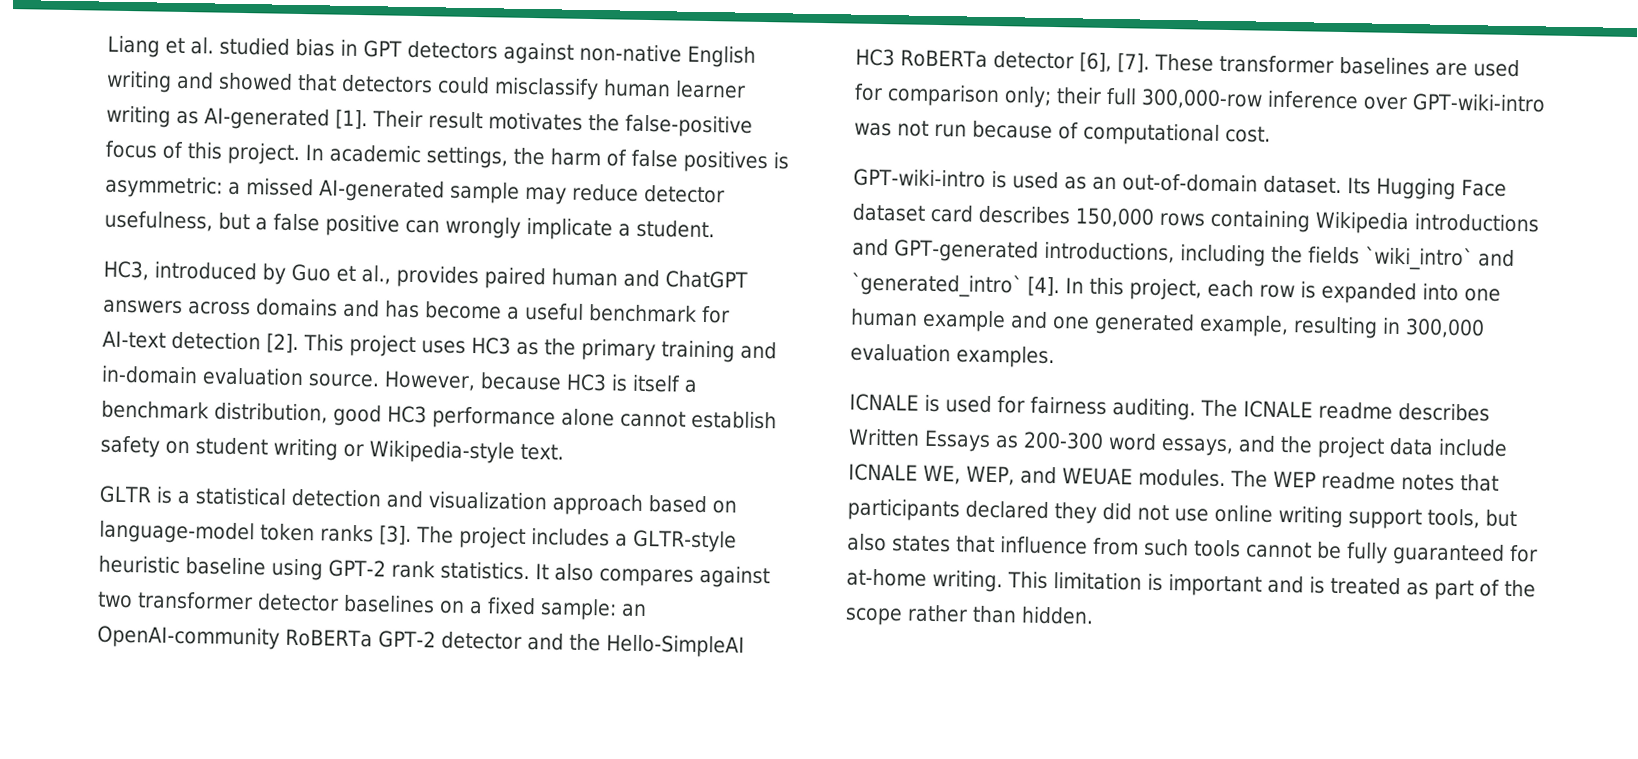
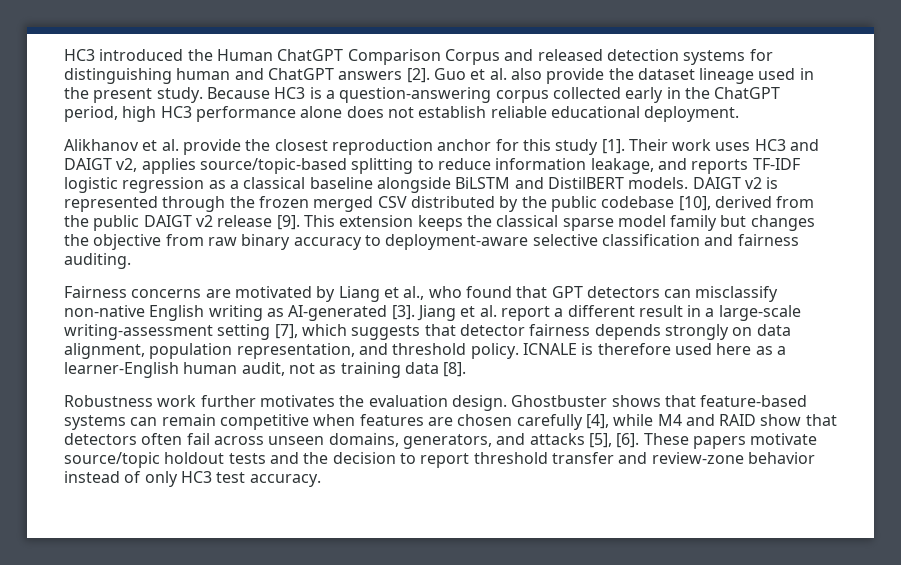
- Liang et al. studied bias in GPT detectors against non-native English writing and showed that detectors could misclassify human learner writing as AI-generated [1]. Their result motivates the false-positive focus of this project. In academic settings, the harm of false positives is asymmetric: a missed AI-generated sample may reduce detector usefulness, but a false positive can wrongly implicate a student.
- HC3, introduced by Guo et al., provides paired human and ChatGPT answers across domains and has become a useful benchmark for AI-text detection [2]. This project uses HC3 as the primary training and in-domain evaluation source. However, because HC3 is itself a benchmark distribution, good HC3 performance alone cannot establish safety on student writing or Wikipedia-style text.
- GLTR is a statistical detection and visualization approach based on language-model token ranks [3]. The project includes a GLTR-style heuristic baseline using GPT-2 rank statistics. It also compares against two transformer detector baselines on a fixed sample: an OpenAI-community RoBERTa GPT-2 detector and the Hello-SimpleAI HC3 RoBERTa detector [6], [7]. These transformer baselines are used for comparison only; their full 300,000-row inference over GPT-wiki-intro was not run because of computational cost.
- GPT-wiki-intro is used as an out-of-domain dataset. Its Hugging Face dataset card describes 150,000 rows containing Wikipedia introductions and GPT-generated introductions, including the fields `wiki_intro` and `generated_intro` [4]. In this project, each row is expanded into one human example and one generated example, resulting in 300,000 evaluation examples.
- ICNALE is used for fairness auditing. The ICNALE readme describes Written Essays as 200-300 word essays, and the project data include ICNALE WE, WEP, and WEUAE modules. The WEP readme notes that participants declared they did not use online writing support tools, but also states that influence from such tools cannot be fully guaranteed for at-home writing. This limitation is important and is treated as part of the scope rather than hidden.
+ HC3 introduced the Human ChatGPT Comparison Corpus and released detection systems for distinguishing human and ChatGPT answers [2]. Guo et al. also provide the dataset lineage used in the present study. Because HC3 is a question-answering corpus collected early in the ChatGPT period, high HC3 performance alone does not establish reliable educational deployment.
+ Alikhanov et al. provide the closest reproduction anchor for this study [1]. Their work uses HC3 and DAIGT v2, applies source/topic-based splitting to reduce information leakage, and reports TF-IDF logistic regression as a classical baseline alongside BiLSTM and DistilBERT models. DAIGT v2 is represented through the frozen merged CSV distributed by the public codebase [10], derived from the public DAIGT v2 release [9]. This extension keeps the classical sparse model family but changes the objective from raw binary accuracy to deployment-aware selective classification and fairness auditing.
+ Fairness concerns are motivated by Liang et al., who found that GPT detectors can misclassify non-native English writing as AI-generated [3]. Jiang et al. report a different result in a large-scale writing-assessment setting [7], which suggests that detector fairness depends strongly on data alignment, population representation, and threshold policy. ICNALE is therefore used here as a learner-English human audit, not as training data [8].
+ Robustness work further motivates the evaluation design. Ghostbuster shows that feature-based systems can remain competitive when features are chosen carefully [4], while M4 and RAID show that detectors often fail across unseen domains, generators, and attacks [5], [6]. These papers motivate source/topic holdout tests and the decision to report threshold transfer and review-zone behavior instead of only HC3 test accuracy.

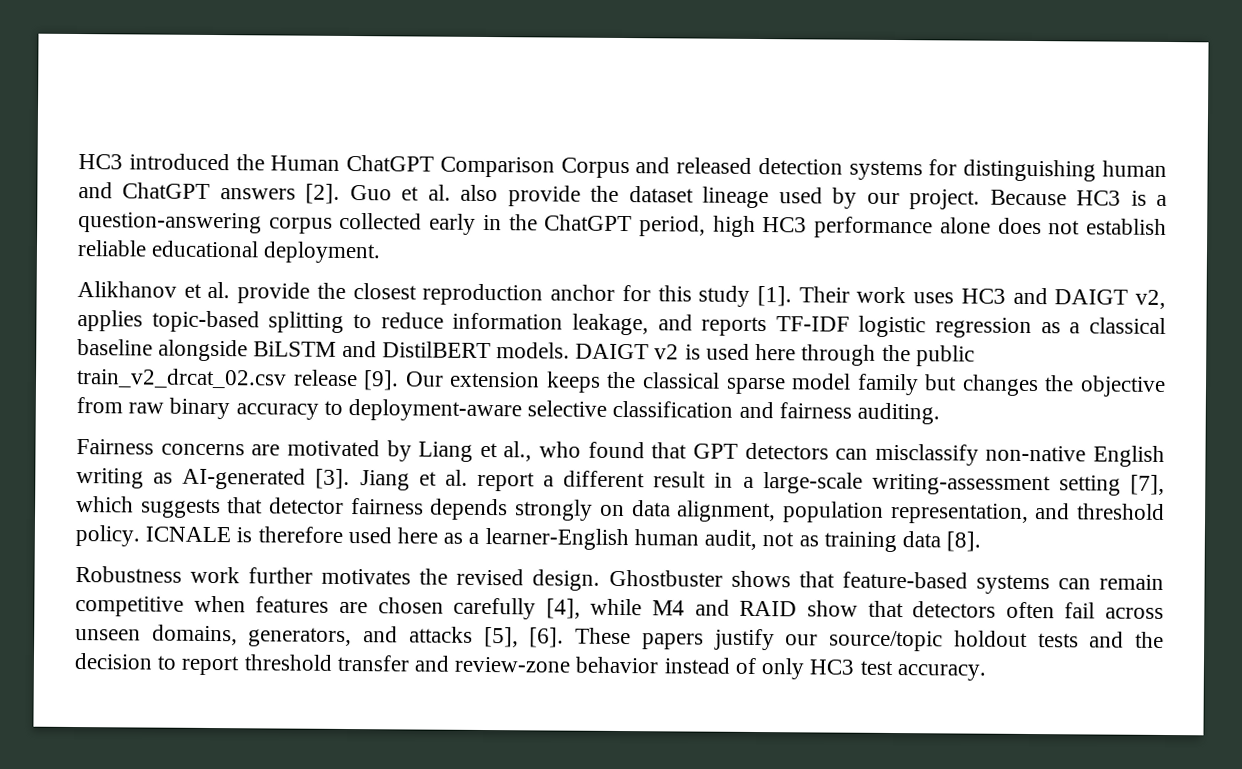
- Guo et al. also provide the dataset lineage used in the present study.
+ Guo et al. also provide the dataset lineage used by our project.
- Their work uses HC3 and DAIGT v2, applies source/topic-based splitting to reduce information leakage, and reports TF-IDF logistic regression as a classical baseline alongside BiLSTM and DistilBERT models.
+ Their work uses HC3 and DAIGT v2, applies topic-based splitting to reduce information leakage, and reports TF-IDF logistic regression as a classical baseline alongside BiLSTM and DistilBERT models.
- DAIGT v2 is represented through the frozen merged CSV distributed by the public codebase [10], derived from the public DAIGT v2 release [9].
+ DAIGT v2 is used here through the public train_v2_drcat_02.csv release [9].
- This extension keeps the classical sparse model family but changes the objective from raw binary accuracy to deployment-aware selective classification and fairness auditing.
+ Our extension keeps the classical sparse model family but changes the objective from raw binary accuracy to deployment-aware selective classification and fairness auditing.
- Robustness work further motivates the evaluation design.
+ Robustness work further motivates the revised design.
- These papers motivate source/topic holdout tests and the decision to report threshold transfer and review-zone behavior instead of only HC3 test accuracy.
+ These papers justify our source/topic holdout tests and the decision to report threshold transfer and review-zone behavior instead of only HC3 test accuracy.

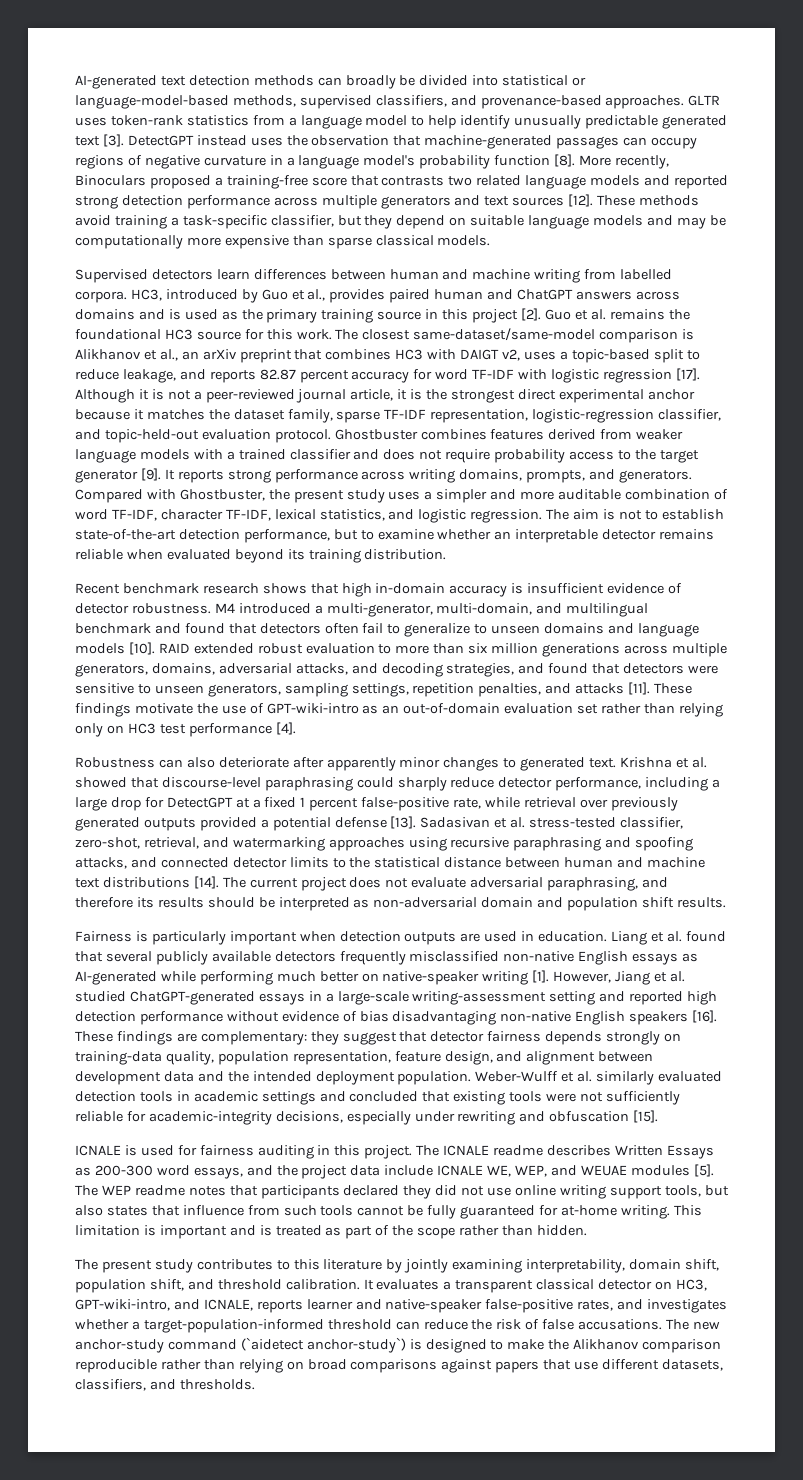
- HC3 introduced the Human ChatGPT Comparison Corpus and released detection systems for distinguishing human and ChatGPT answers [2]. Guo et al. also provide the dataset lineage used by our project. Because HC3 is a question-answering corpus collected early in the ChatGPT period, high HC3 performance alone does not establish reliable educational deployment.
- Alikhanov et al. provide the closest reproduction anchor for this study [1]. Their work uses HC3 and DAIGT v2, applies topic-based splitting to reduce information leakage, and reports TF-IDF logistic regression as a classical baseline alongside BiLSTM and DistilBERT models. DAIGT v2 is used here through the public train_v2_drcat_02.csv release [9]. Our extension keeps the classical sparse model family but changes the objective from raw binary accuracy to deployment-aware selective classification and fairness auditing.
- Fairness concerns are motivated by Liang et al., who found that GPT detectors can misclassify non-native English writing as AI-generated [3]. Jiang et al. report a different result in a large-scale writing-assessment setting [7], which suggests that detector fairness depends strongly on data alignment, population representation, and threshold policy. ICNALE is therefore used here as a learner-English human audit, not as training data [8].
- Robustness work further motivates the revised design. Ghostbuster shows that feature-based systems can remain competitive when features are chosen carefully [4], while M4 and RAID show that detectors often fail across unseen domains, generators, and attacks [5], [6]. These papers justify our source/topic holdout tests and the decision to report threshold transfer and review-zone behavior instead of only HC3 test accuracy.
+ AI-generated text detection methods can broadly be divided into statistical or language-model-based methods, supervised classifiers, and provenance-based approaches. GLTR uses token-rank statistics from a language model to help identify unusually predictable generated text [3]. DetectGPT instead uses the observation that machine-generated passages can occupy regions of negative curvature in a language model's probability function [8]. More recently, Binoculars proposed a training-free score that contrasts two related language models and reported strong detection performance across multiple generators and text sources [12]. These methods avoid training a task-specific classifier, but they depend on suitable language models and may be computationally more expensive than sparse classical models.
+ Supervised detectors learn differences between human and machine writing from labelled corpora. HC3, introduced by Guo et al., provides paired human and ChatGPT answers across domains and is used as the primary training source in this project [2]. Guo et al. remains the foundational HC3 source for this work. The closest same-dataset/same-model comparison is Alikhanov et al., an arXiv preprint that combines HC3 with DAIGT v2, uses a topic-based split to reduce leakage, and reports 82.87 percent accuracy for word TF-IDF with logistic regression [17]. Although it is not a peer-reviewed journal article, it is the strongest direct experimental anchor because it matches the dataset family, sparse TF-IDF representation, logistic-regression classifier, and topic-held-out evaluation protocol. Ghostbuster combines features derived from weaker language models with a trained classifier and does not require probability access to the target generator [9]. It reports strong performance across writing domains, prompts, and generators. Compared with Ghostbuster, the present study uses a simpler and more auditable combination of word TF-IDF, character TF-IDF, lexical statistics, and logistic regression. The aim is not to establish state-of-the-art detection performance, but to examine whether an interpretable detector remains reliable when evaluated beyond its training distribution.
+ Recent benchmark research shows that high in-domain accuracy is insufficient evidence of detector robustness. M4 introduced a multi-generator, multi-domain, and multilingual benchmark and found that detectors often fail to generalize to unseen domains and language models [10]. RAID extended robust evaluation to more than six million generations across multiple generators, domains, adversarial attacks, and decoding strategies, and found that detectors were sensitive to unseen generators, sampling settings, repetition penalties, and attacks [11]. These findings motivate the use of GPT-wiki-intro as an out-of-domain evaluation set rather than relying only on HC3 test performance [4].
+ Robustness can also deteriorate after apparently minor changes to generated text. Krishna et al. showed that discourse-level paraphrasing could sharply reduce detector performance, including a large drop for DetectGPT at a fixed 1 percent false-positive rate, while retrieval over previously generated outputs provided a potential defense [13]. Sadasivan et al. stress-tested classifier, zero-shot, retrieval, and watermarking approaches using recursive paraphrasing and spoofing attacks, and connected detector limits to the statistical distance between human and machine text distributions [14]. The current project does not evaluate adversarial paraphrasing, and therefore its results should be interpreted as non-adversarial domain and population shift results.
+ Fairness is particularly important when detection outputs are used in education. Liang et al. found that several publicly available detectors frequently misclassified non-native English essays as AI-generated while performing much better on native-speaker writing [1]. However, Jiang et al. studied ChatGPT-generated essays in a large-scale writing-assessment setting and reported high detection performance without evidence of bias disadvantaging non-native English speakers [16]. These findings are complementary: they suggest that detector fairness depends strongly on training-data quality, population representation, feature design, and alignment between development data and the intended deployment population. Weber-Wulff et al. similarly evaluated detection tools in academic settings and concluded that existing tools were not sufficiently reliable for academic-integrity decisions, especially under rewriting and obfuscation [15].
+ ICNALE is used for fairness auditing in this project. The ICNALE readme describes Written Essays as 200-300 word essays, and the project data include ICNALE WE, WEP, and WEUAE modules [5]. The WEP readme notes that participants declared they did not use online writing support tools, but also states that influence from such tools cannot be fully guaranteed for at-home writing. This limitation is important and is treated as part of the scope rather than hidden.
+ The present study contributes to this literature by jointly examining interpretability, domain shift, population shift, and threshold calibration. It evaluates a transparent classical detector on HC3, GPT-wiki-intro, and ICNALE, reports learner and native-speaker false-positive rates, and investigates whether a target-population-informed threshold can reduce the risk of false accusations. The new anchor-study command (`aidetect anchor-study`) is designed to make the Alikhanov comparison reproducible rather than relying on broad comparisons against papers that use different datasets, classifiers, and thresholds.

